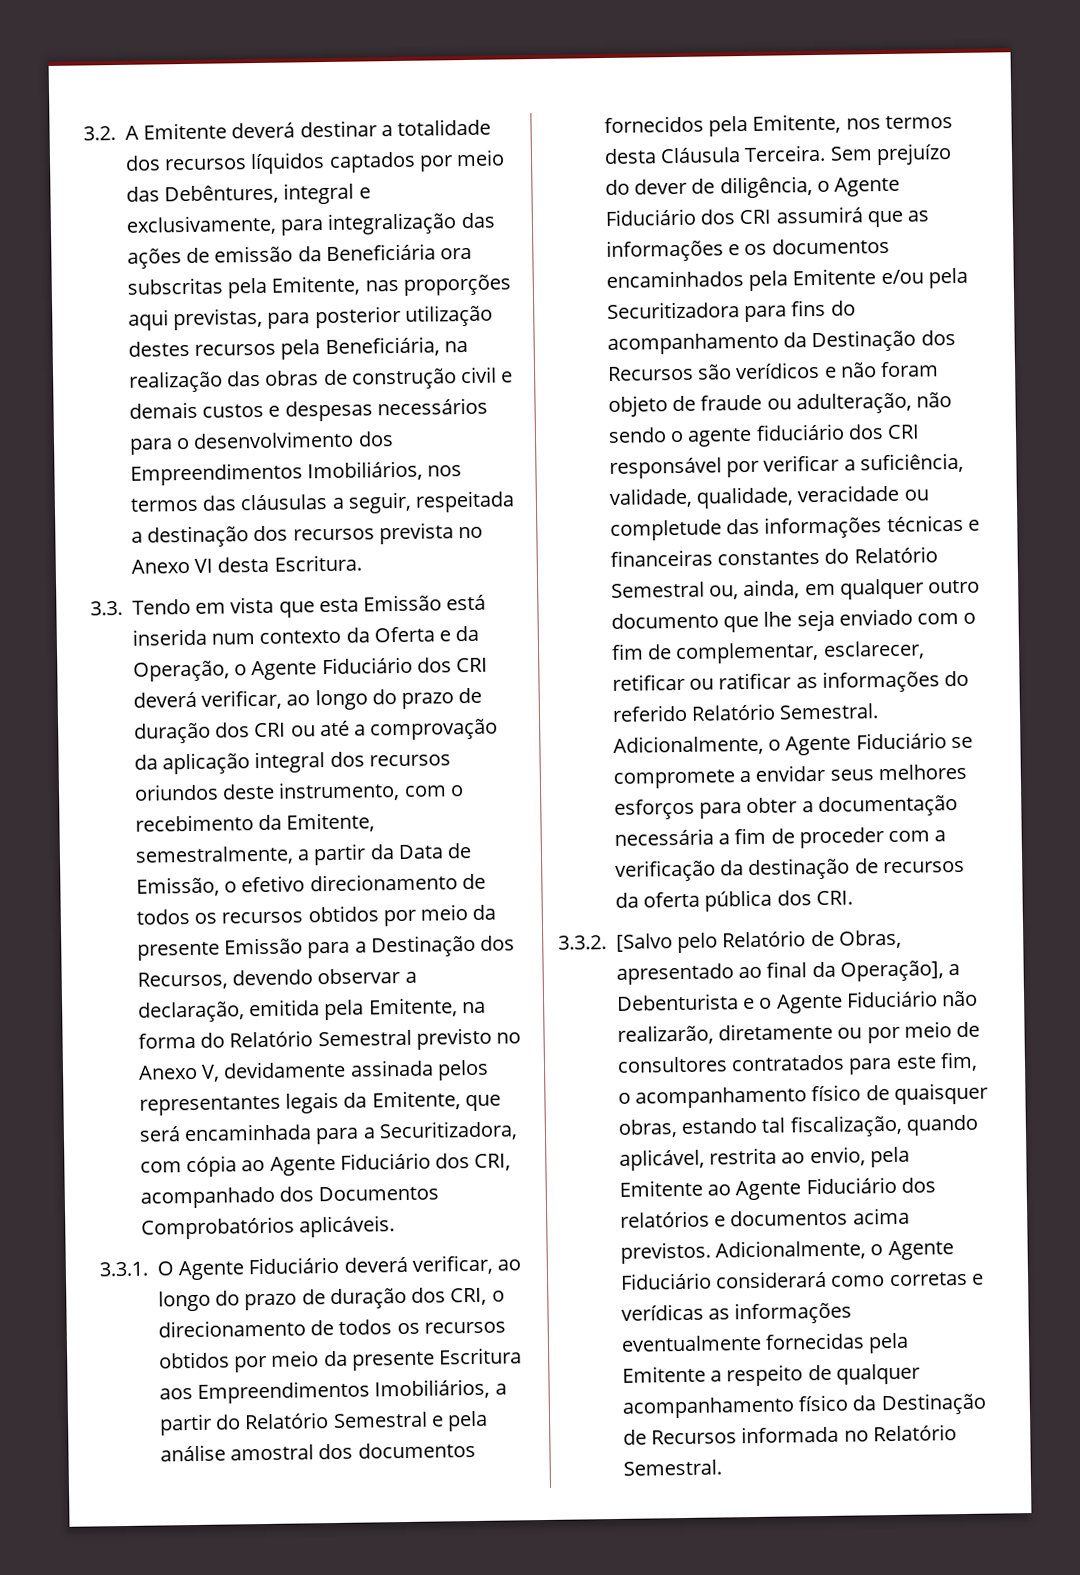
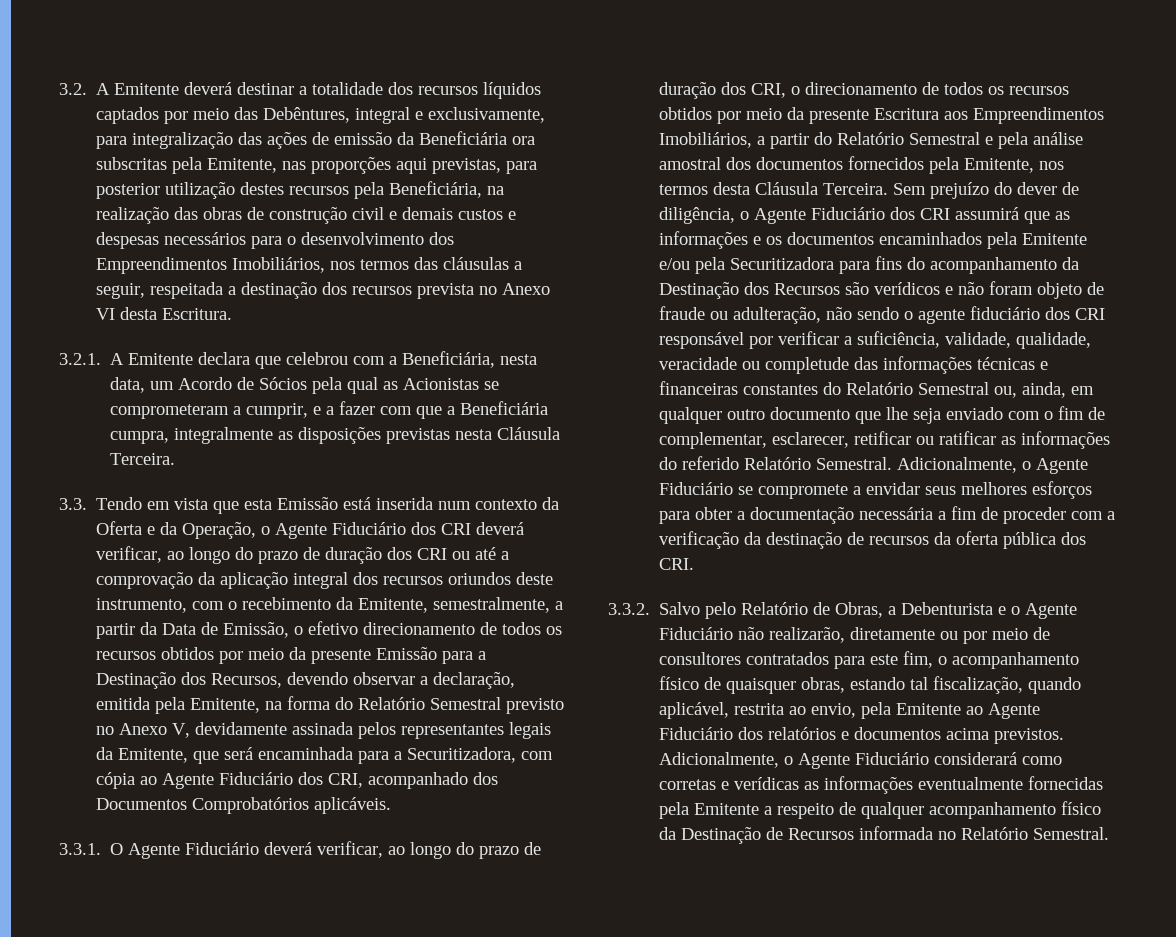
+ 3.2.1. A Emitente declara que celebrou com a Beneficiária, nesta data, um Acordo de Sócios pela qual as Acionistas se comprometeram a cumprir, e a fazer com que a Beneficiária cumpra, integralmente as disposições previstas nesta Cláusula Terceira.
- 3.3.2. [Salvo pelo Relatório de Obras, apresentado ao final da Operação], a Debenturista e o Agente Fiduciário não realizarão, diretamente ou por meio de consultores contratados para este fim, o acompanhamento físico de quaisquer obras, estando tal fiscalização, quando aplicável, restrita ao envio, pela Emitente ao Agente Fiduciário dos relatórios e documentos acima previstos.
+ 3.3.2. Salvo pelo Relatório de Obras, a Debenturista e o Agente Fiduciário não realizarão, diretamente ou por meio de consultores contratados para este fim, o acompanhamento físico de quaisquer obras, estando tal fiscalização, quando aplicável, restrita ao envio, pela Emitente ao Agente Fiduciário dos relatórios e documentos acima previstos.

